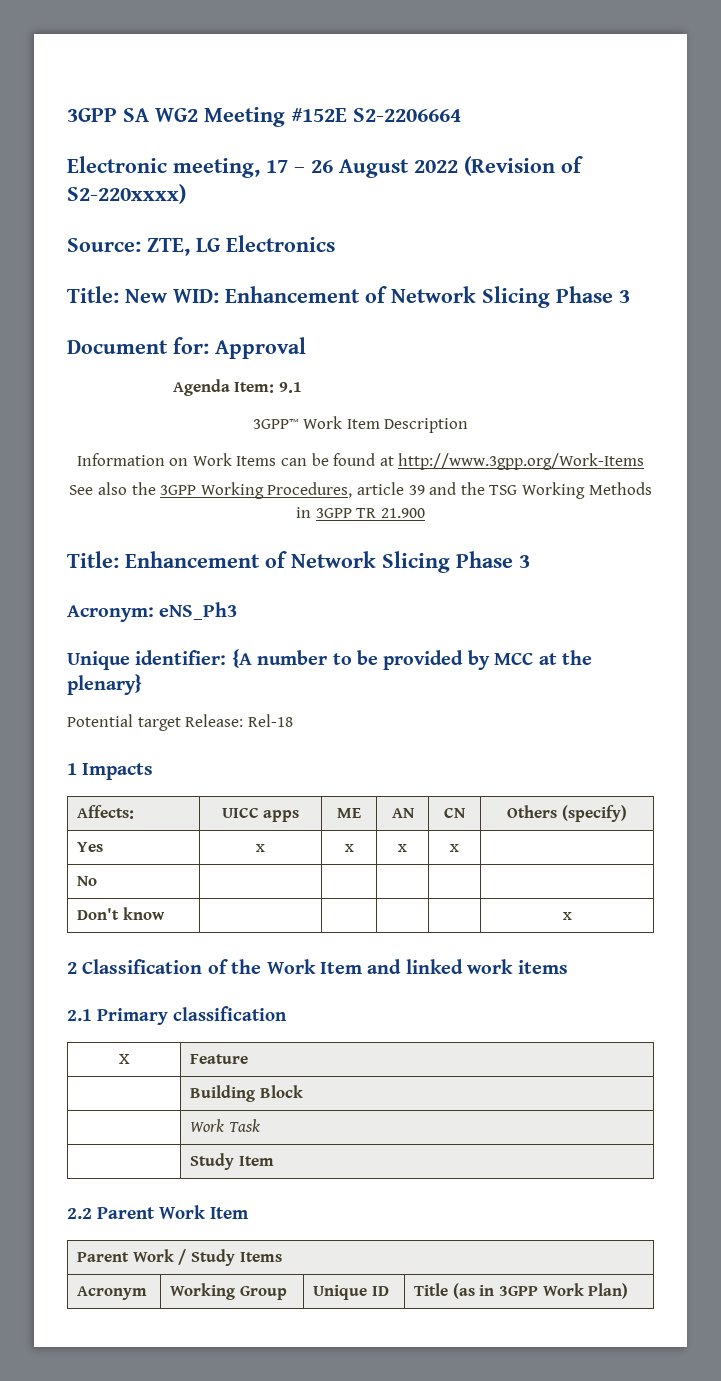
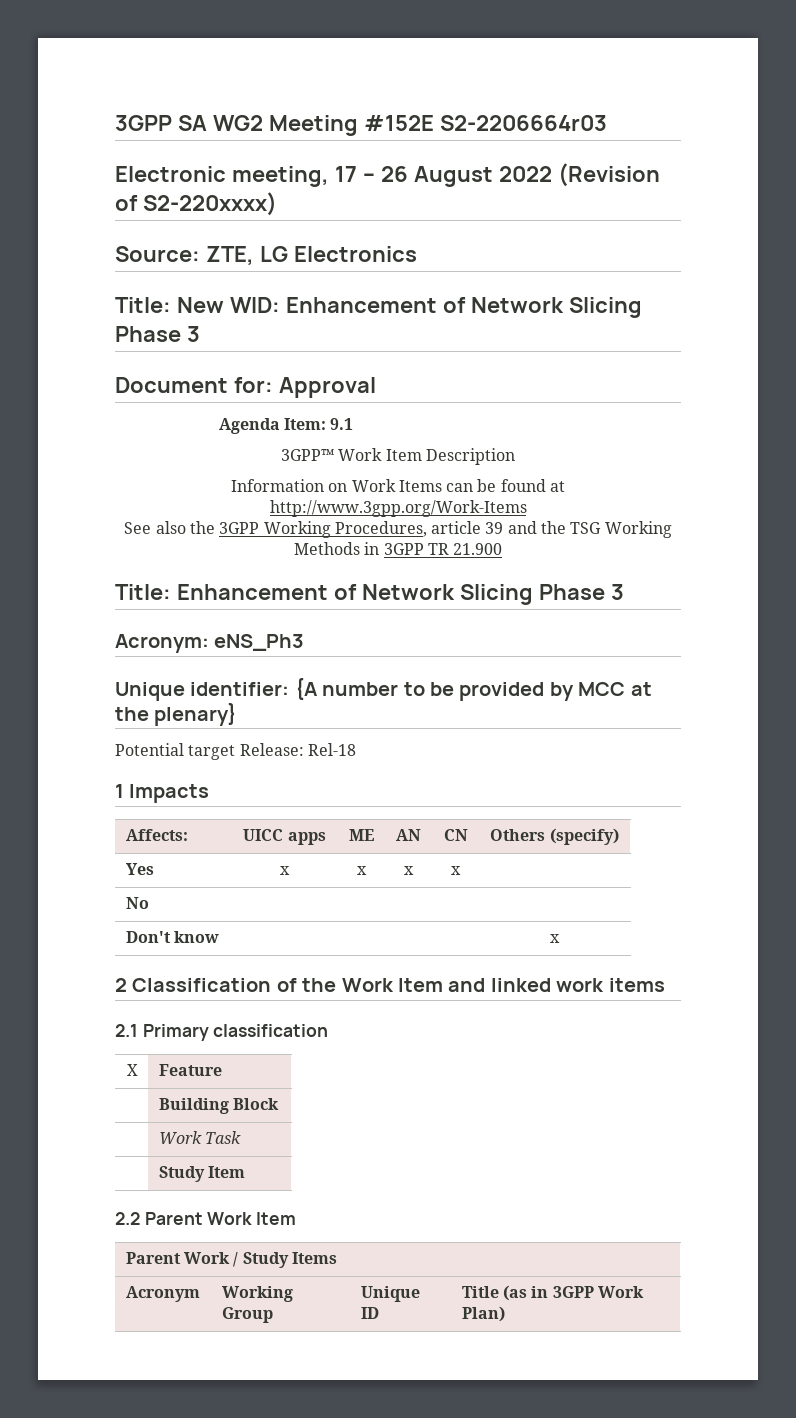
- 3GPP SA WG2 Meeting #152E S2-2206664
+ 3GPP SA WG2 Meeting #152E S2-2206664r03

